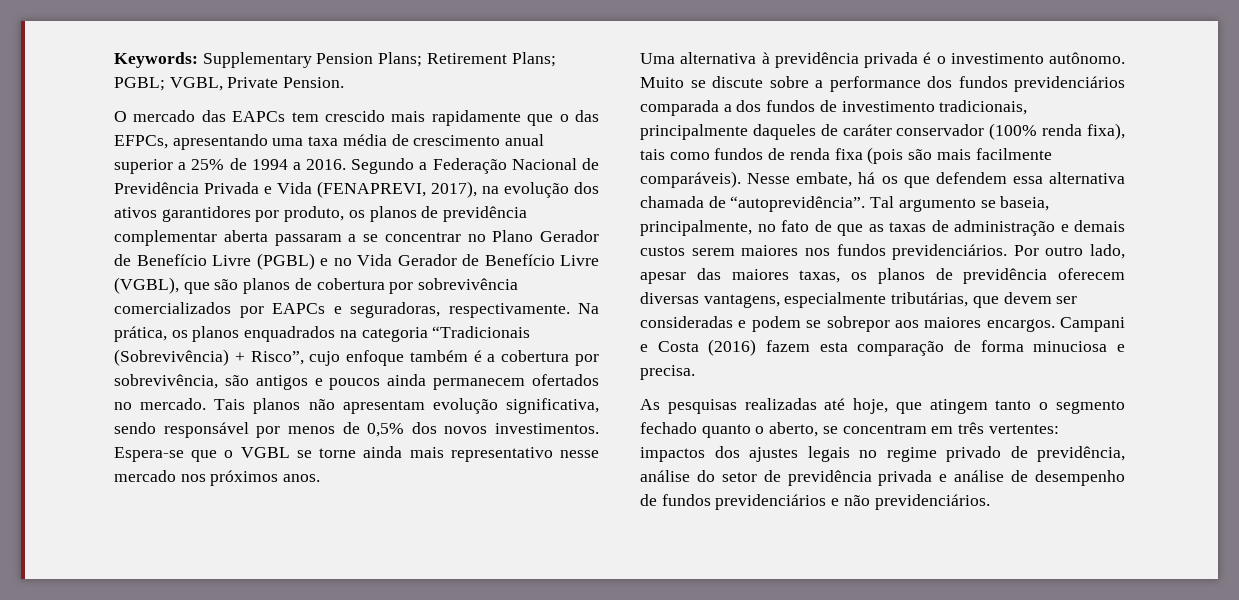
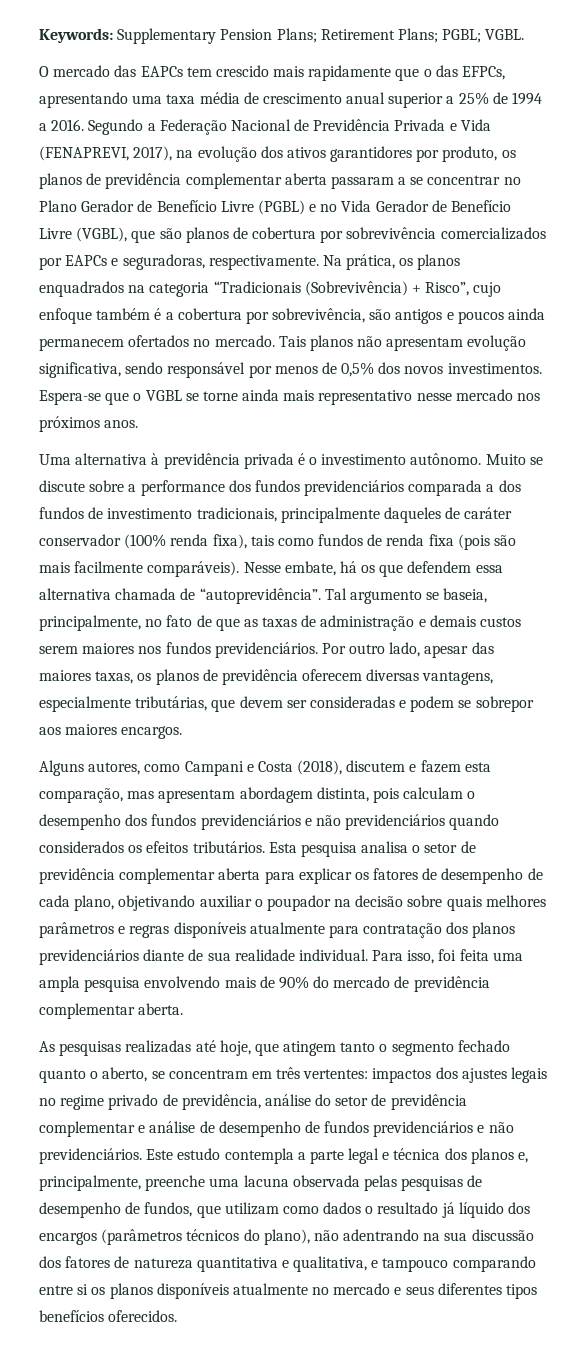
- Keywords: Supplementary Pension Plans; Retirement Plans; PGBL; VGBL, Private Pension.
+ Keywords: Supplementary Pension Plans; Retirement Plans; PGBL; VGBL.
- Por outro lado, apesar das maiores taxas, os planos de previdência oferecem diversas vantagens, especialmente tributárias, que devem ser consideradas e podem se sobrepor aos maiores encargos. Campani e Costa (2016) fazem esta comparação de forma minuciosa e precisa.
+ Por outro lado, apesar das maiores taxas, os planos de previdência oferecem diversas vantagens, especialmente tributárias, que devem ser consideradas e podem se sobrepor aos maiores encargos.
+ Alguns autores, como Campani e Costa (2018), discutem e fazem esta comparação, mas apresentam abordagem distinta, pois calculam o desempenho dos fundos previdenciários e não previdenciários quando considerados os efeitos tributários. Esta pesquisa analisa o setor de previdência complementar aberta para explicar os fatores de desempenho de cada plano, objetivando auxiliar o poupador na decisão sobre quais melhores parâmetros e regras disponíveis atualmente para contratação dos planos previdenciários diante de sua realidade individual. Para isso, foi feita uma ampla pesquisa envolvendo mais de 90% do mercado de previdência complementar aberta.
- As pesquisas realizadas até hoje, que atingem tanto o segmento fechado quanto o aberto, se concentram em três vertentes: impactos dos ajustes legais no regime privado de previdência, análise do setor de previdência privada e análise de desempenho de fundos previdenciários e não previdenciários.
+ As pesquisas realizadas até hoje, que atingem tanto o segmento fechado quanto o aberto, se concentram em três vertentes: impactos dos ajustes legais no regime privado de previdência, análise do setor de previdência complementar e análise de desempenho de fundos previdenciários e não previdenciários.
+ Este estudo contempla a parte legal e técnica dos planos e, principalmente, preenche uma lacuna observada pelas pesquisas de desempenho de fundos, que utilizam como dados o resultado já líquido dos encargos (parâmetros técnicos do plano), não adentrando na sua discussão dos fatores de natureza quantitativa e qualitativa, e tampouco comparando entre si os planos disponíveis atualmente no mercado e seus diferentes tipos benefícios oferecidos.

